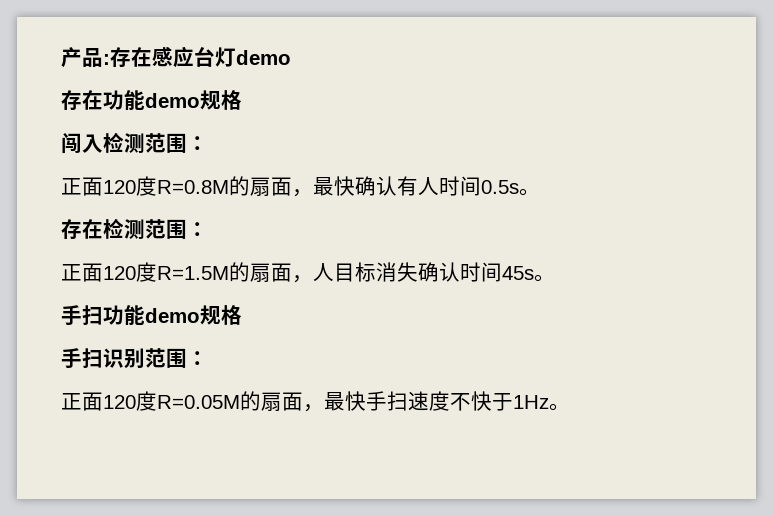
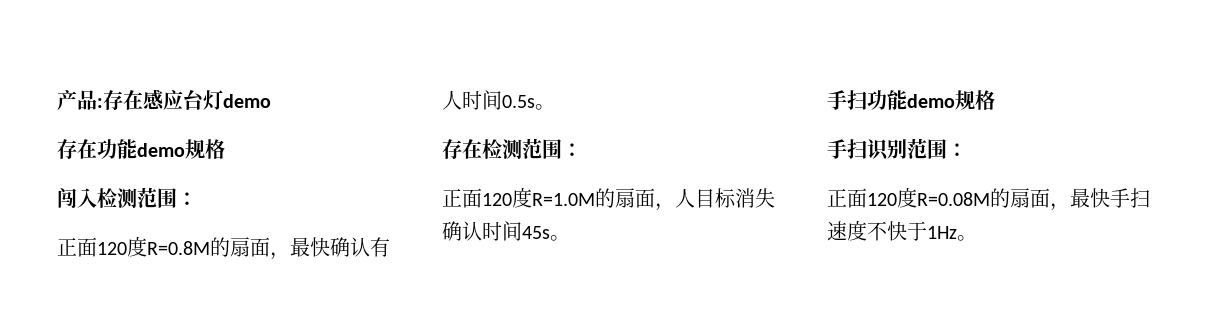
- 正面120度R=1.5M的扇面，人目标消失确认时间45s。
+ 正面120度R=1.0M的扇面，人目标消失确认时间45s。
- 正面120度R=0.05M的扇面，最快手扫速度不快于1Hz。
+ 正面120度R=0.08M的扇面，最快手扫速度不快于1Hz。

